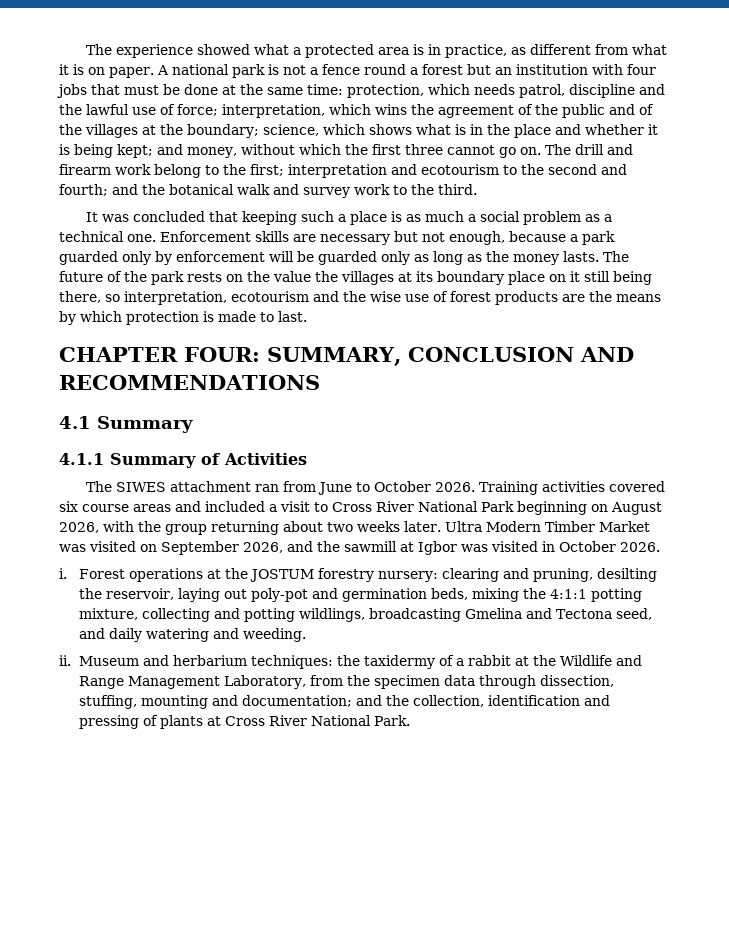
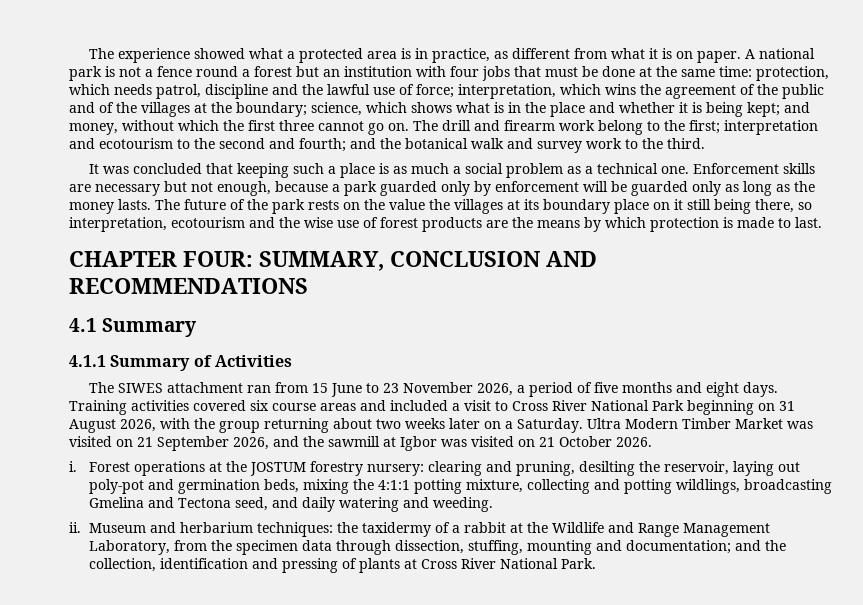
- The SIWES attachment ran from June to October 2026.
+ The SIWES attachment ran from 15 June to 23 November 2026, a period of five months and eight days.
- Training activities covered six course areas and included a visit to Cross River National Park beginning on August 2026, with the group returning about two weeks later.
+ Training activities covered six course areas and included a visit to Cross River National Park beginning on 31 August 2026, with the group returning about two weeks later on a Saturday.
- Ultra Modern Timber Market was visited on September 2026, and the sawmill at Igbor was visited in October 2026.
+ Ultra Modern Timber Market was visited on 21 September 2026, and the sawmill at Igbor was visited on 21 October 2026.

